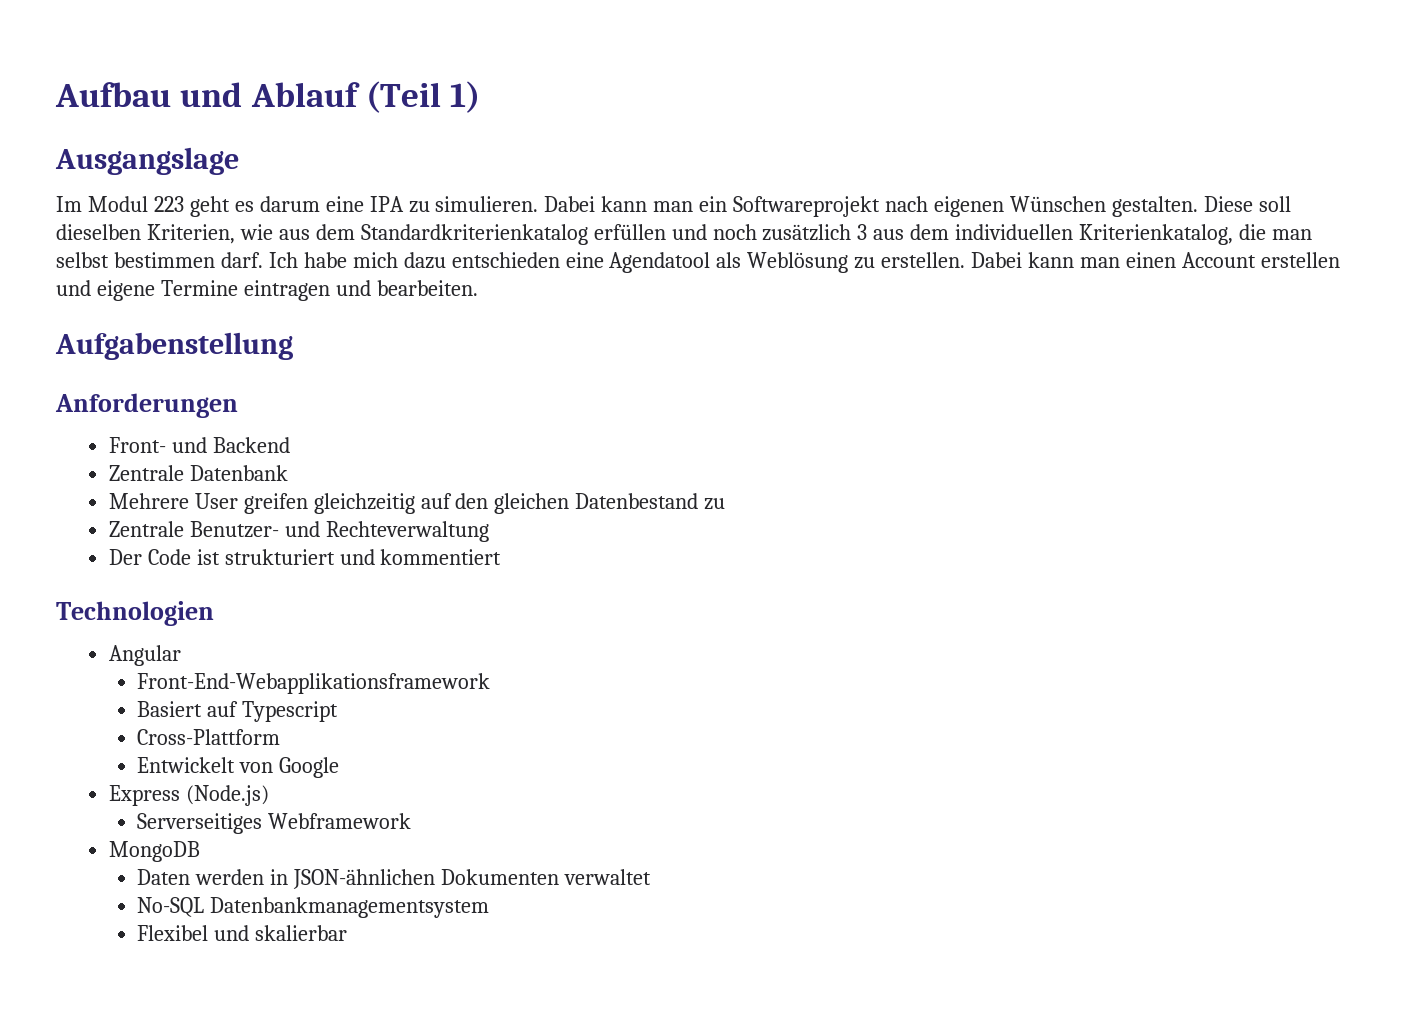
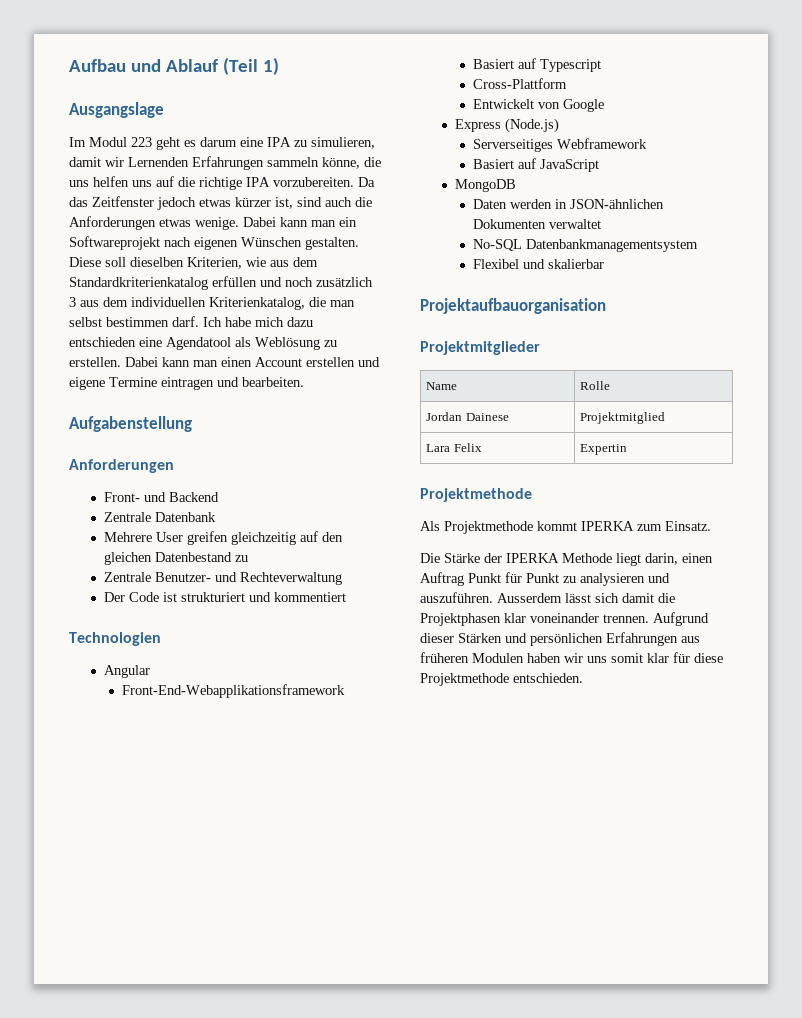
- Im Modul 223 geht es darum eine IPA zu simulieren.
+ Im Modul 223 geht es darum eine IPA zu simulieren, damit wir Lernenden Erfahrungen sammeln könne, die uns helfen uns auf die richtige IPA vorzubereiten. Da das Zeitfenster jedoch etwas kürzer ist, sind auch die Anforderungen etwas wenige.
+ Basiert auf JavaScript
+ Projektaufbauorganisation
+ Projektmitglieder
+ Name | Rolle
+ Jordan Dainese | Projektmitglied
+ Lara Felix | Expertin
+ Projektmethode
+ Als Projektmethode kommt IPERKA zum Einsatz.
+ Die Stärke der IPERKA Methode liegt darin, einen Auftrag Punkt für Punkt zu analysieren und auszuführen. Ausserdem lässt sich damit die Projektphasen klar voneinander trennen. Aufgrund dieser Stärken und persönlichen Erfahrungen aus früheren Modulen haben wir uns somit klar für diese Projektmethode entschieden.

